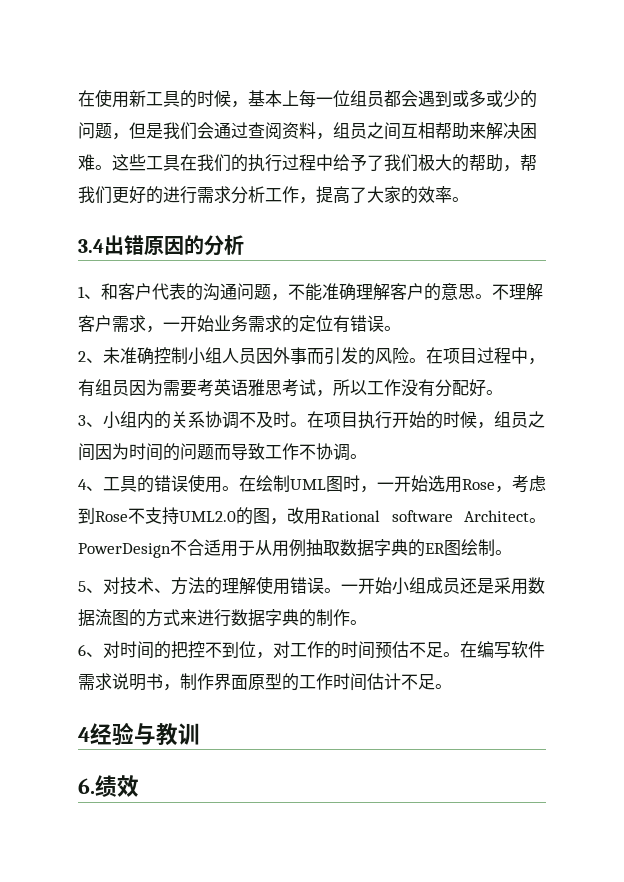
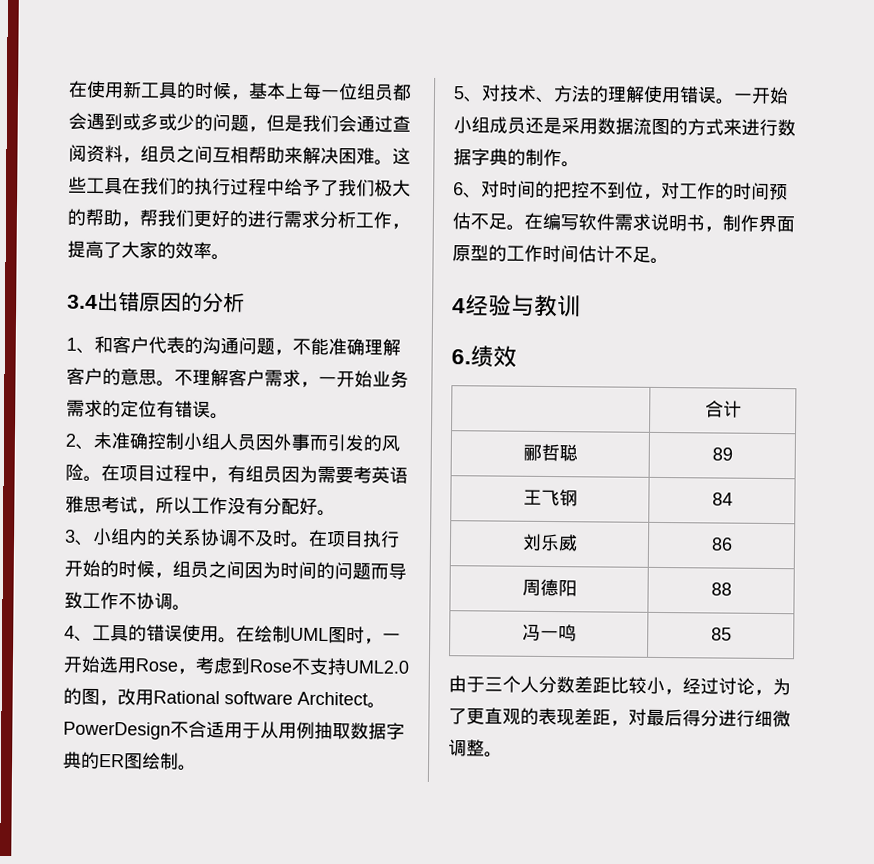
+ | 合计
+ 郦哲聪 | 89
+ 王飞钢 | 84
+ 刘乐威 | 86
+ 周德阳 | 88
+ 冯一鸣 | 85
+ 由于三个人分数差距比较小，经过讨论，为了更直观的表现差距，对最后得分进行细微调整。

